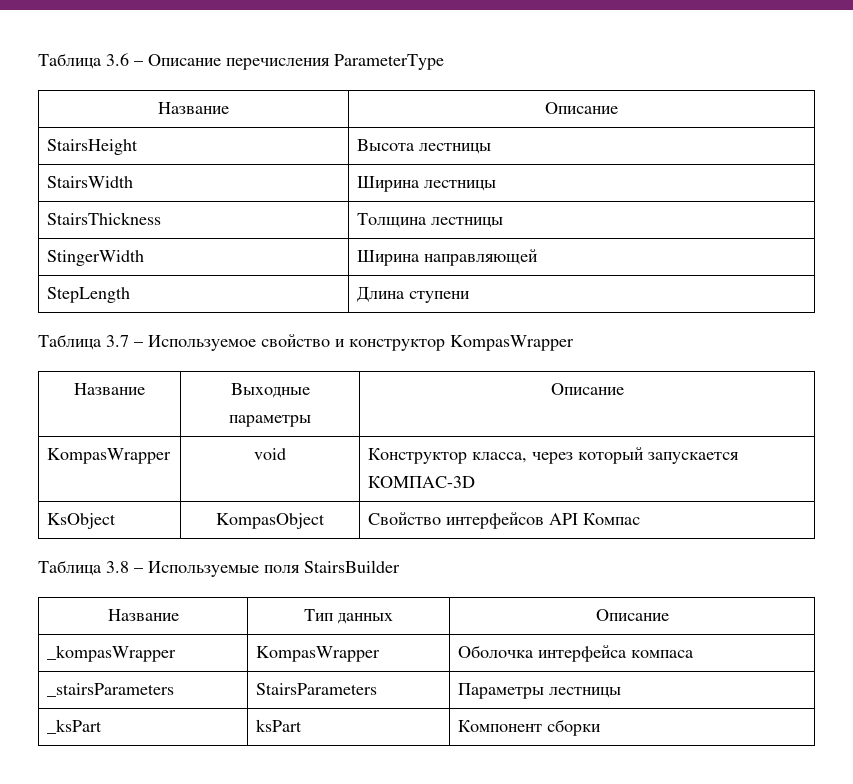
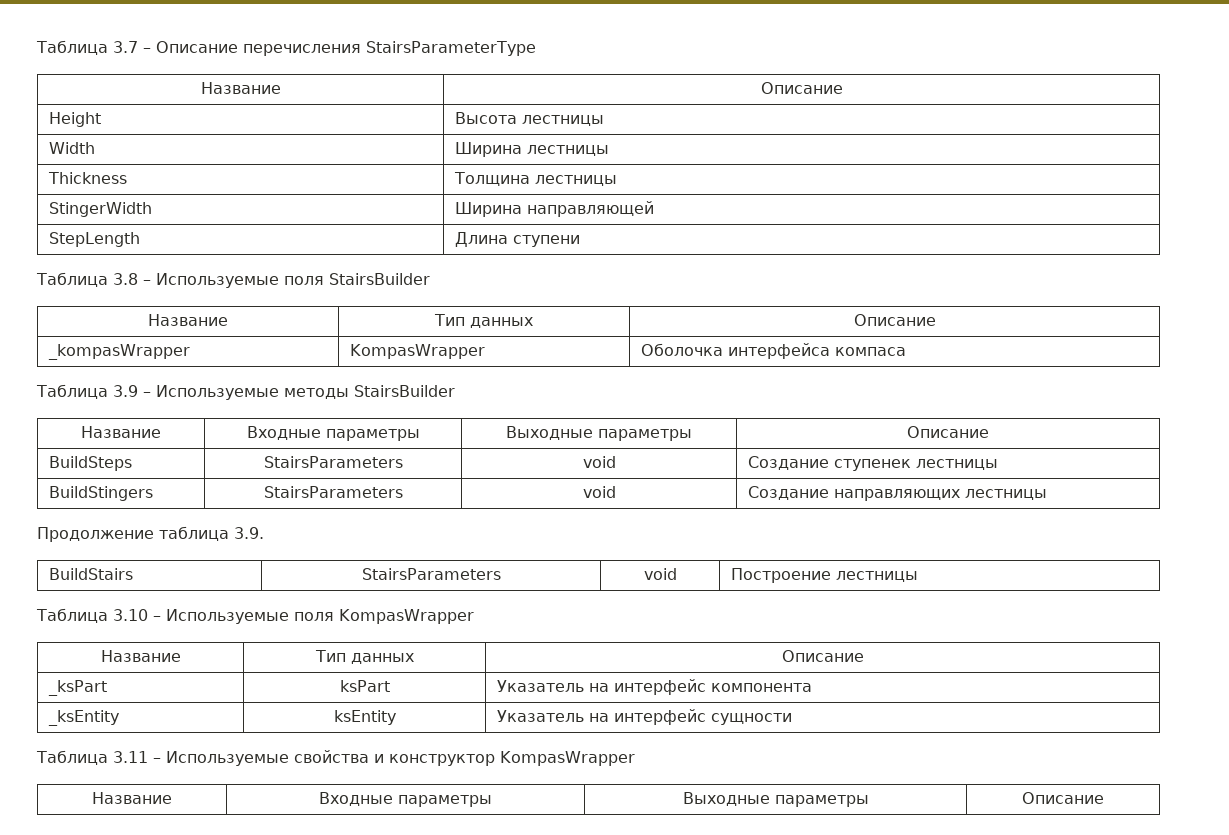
- Таблица 3.6 – Описание перечисления ParameterType
+ Таблица 3.7 – Описание перечисления StairsParameterType
- StairsHeight | Высота лестницы
+ Height | Высота лестницы
- StairsWidth | Ширина лестницы
+ Width | Ширина лестницы
- StairsThickness | Толщина лестницы
+ Thickness | Толщина лестницы
- Таблица 3.7 – Используемое свойство и конструктор KompasWrapper
- Название | Выходные параметры | Описание
- KompasWrapper | void | Конструктор класса, через который запускается КОМПАС-3D
- KsObject | KompasObject | Свойство интерфейсов API Компас
- _stairsParameters | StairsParameters | Параметры лестницы
- _ksPart | ksPart | Компонент сборки
+ Таблица 3.9 – Используемые методы StairsBuilder
+ Название | Входные параметры | Выходные параметры | Описание
+ BuildSteps | StairsParameters | void | Создание ступенек лестницы
+ BuildStingers | StairsParameters | void | Создание направляющих лестницы
+ Продолжение таблица 3.9.
+ BuildStairs | StairsParameters | void | Построение лестницы
+ Таблица 3.10 – Используемые поля KompasWrapper
+ Название | Тип данных | Описание
+ _ksPart | ksPart | Указатель на интерфейс компонента
+ _ksEntity | ksEntity | Указатель на интерфейс сущности
+ Таблица 3.11 – Используемые свойства и конструктор KompasWrapper
+ Название | Входные параметры | Выходные параметры | Описание

